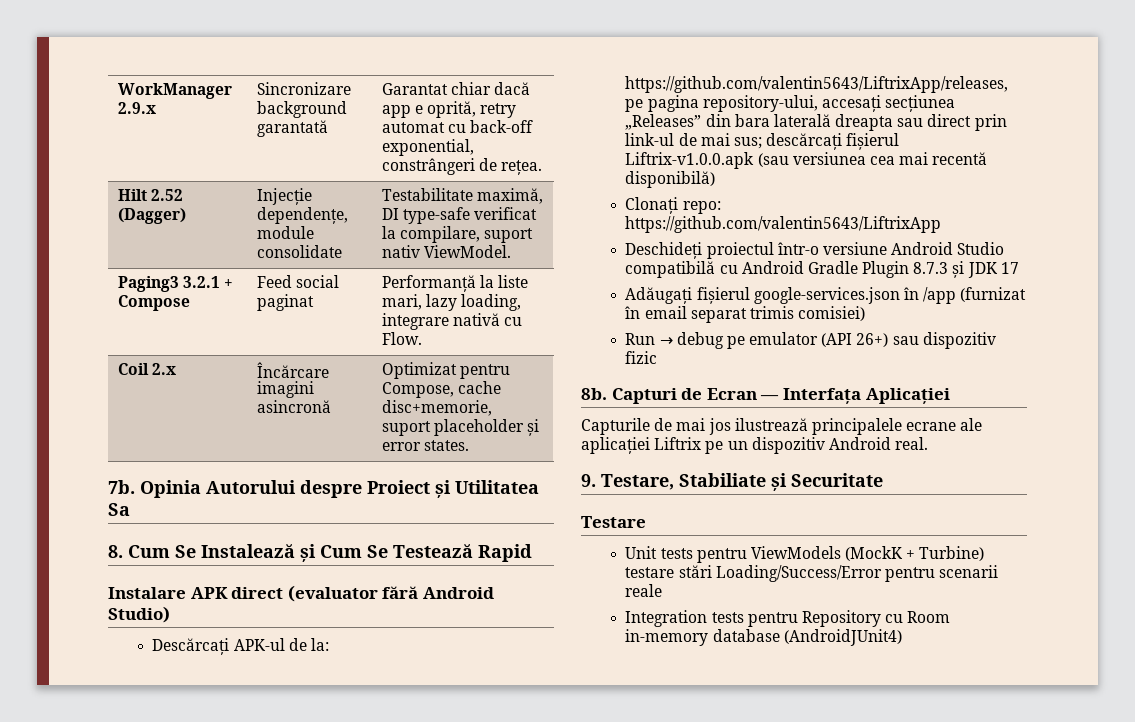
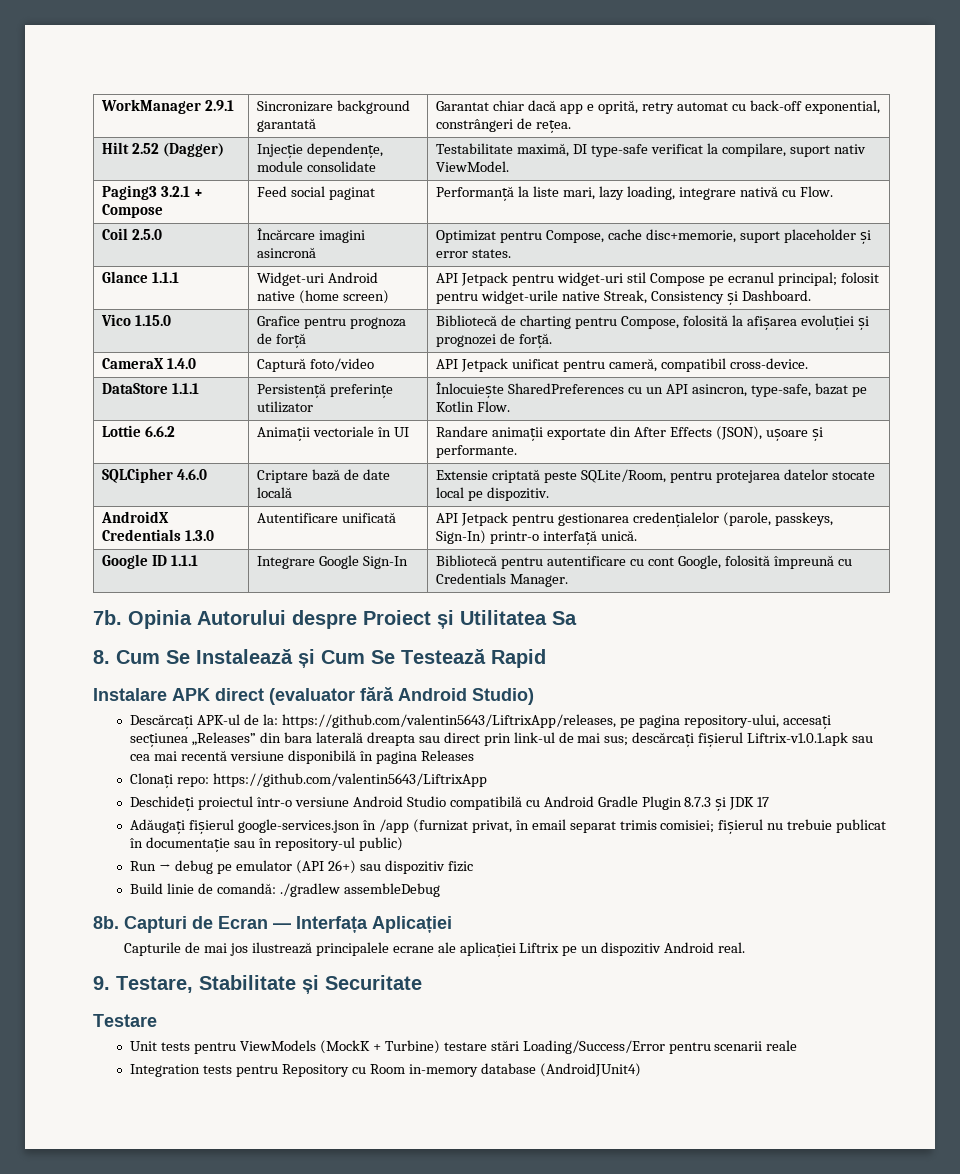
- WorkManager 2.9.x | Sincronizare background garantată | Garantat chiar dacă app e oprită, retry automat cu back-off exponential, constrângeri de rețea.
+ WorkManager 2.9.1 | Sincronizare background garantată | Garantat chiar dacă app e oprită, retry automat cu back-off exponential, constrângeri de rețea.
- Coil 2.x | Încărcare imagini asincronă | Optimizat pentru Compose, cache disc+memorie, suport placeholder și error states.
+ Coil 2.5.0 | Încărcare imagini asincronă | Optimizat pentru Compose, cache disc+memorie, suport placeholder și error states.
+ Glance 1.1.1 | Widget-uri Android native (home screen) | API Jetpack pentru widget-uri stil Compose pe ecranul principal; folosit pentru widget-urile native Streak, Consistency și Dashboard.
+ Vico 1.15.0 | Grafice pentru prognoza de forță | Bibliotecă de charting pentru Compose, folosită la afișarea evoluției și prognozei de forță.
+ CameraX 1.4.0 | Captură foto/video | API Jetpack unificat pentru cameră, compatibil cross-device.
+ DataStore 1.1.1 | Persistență preferințe utilizator | Înlocuiește SharedPreferences cu un API asincron, type-safe, bazat pe Kotlin Flow.
+ Lottie 6.6.2 | Animații vectoriale în UI | Randare animații exportate din After Effects (JSON), ușoare și performante.
+ SQLCipher 4.6.0 | Criptare bază de date locală | Extensie criptată peste SQLite/Room, pentru protejarea datelor stocate local pe dispozitiv.
+ AndroidX Credentials 1.3.0 | Autentificare unificată | API Jetpack pentru gestionarea credențialelor (parole, passkeys, Sign-In) printr-o interfață unică.
+ Google ID 1.1.1 | Integrare Google Sign-In | Bibliotecă pentru autentificare cu cont Google, folosită împreună cu Credentials Manager.
- Descărcați APK-ul de la: https://github.com/valentin5643/LiftrixApp/releases, pe pagina repository-ului, accesați secțiunea „Releases” din bara laterală dreapta sau direct prin link-ul de mai sus; descărcați fișierul Liftrix-v1.0.0.apk (sau versiunea cea mai recentă disponibilă)
+ Descărcați APK-ul de la: https://github.com/valentin5643/LiftrixApp/releases, pe pagina repository-ului, accesați secțiunea „Releases” din bara laterală dreapta sau direct prin link-ul de mai sus; descărcați fișierul Liftrix-v1.0.1.apk sau cea mai recentă versiune disponibilă în pagina Releases
- Adăugați fișierul google-services.json în /app (furnizat în email separat trimis comisiei)
+ Adăugați fișierul google-services.json în /app (furnizat privat, în email separat trimis comisiei; fișierul nu trebuie publicat în documentație sau în repository-ul public)
+ Build linie de comandă: ./gradlew assembleDebug
- 9. Testare, Stabiliate și Securitate
+ 9. Testare, Stabilitate și Securitate

